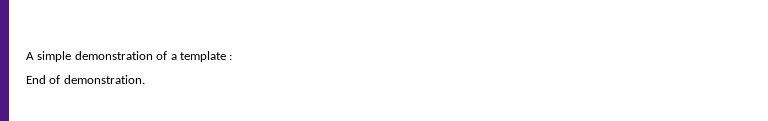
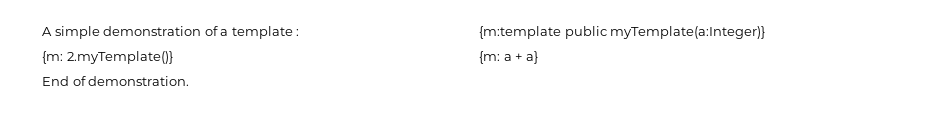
+ {m: 2.myTemplate()}
+ {m:template public myTemplate(a:Integer)}
+ {m: a + a}

